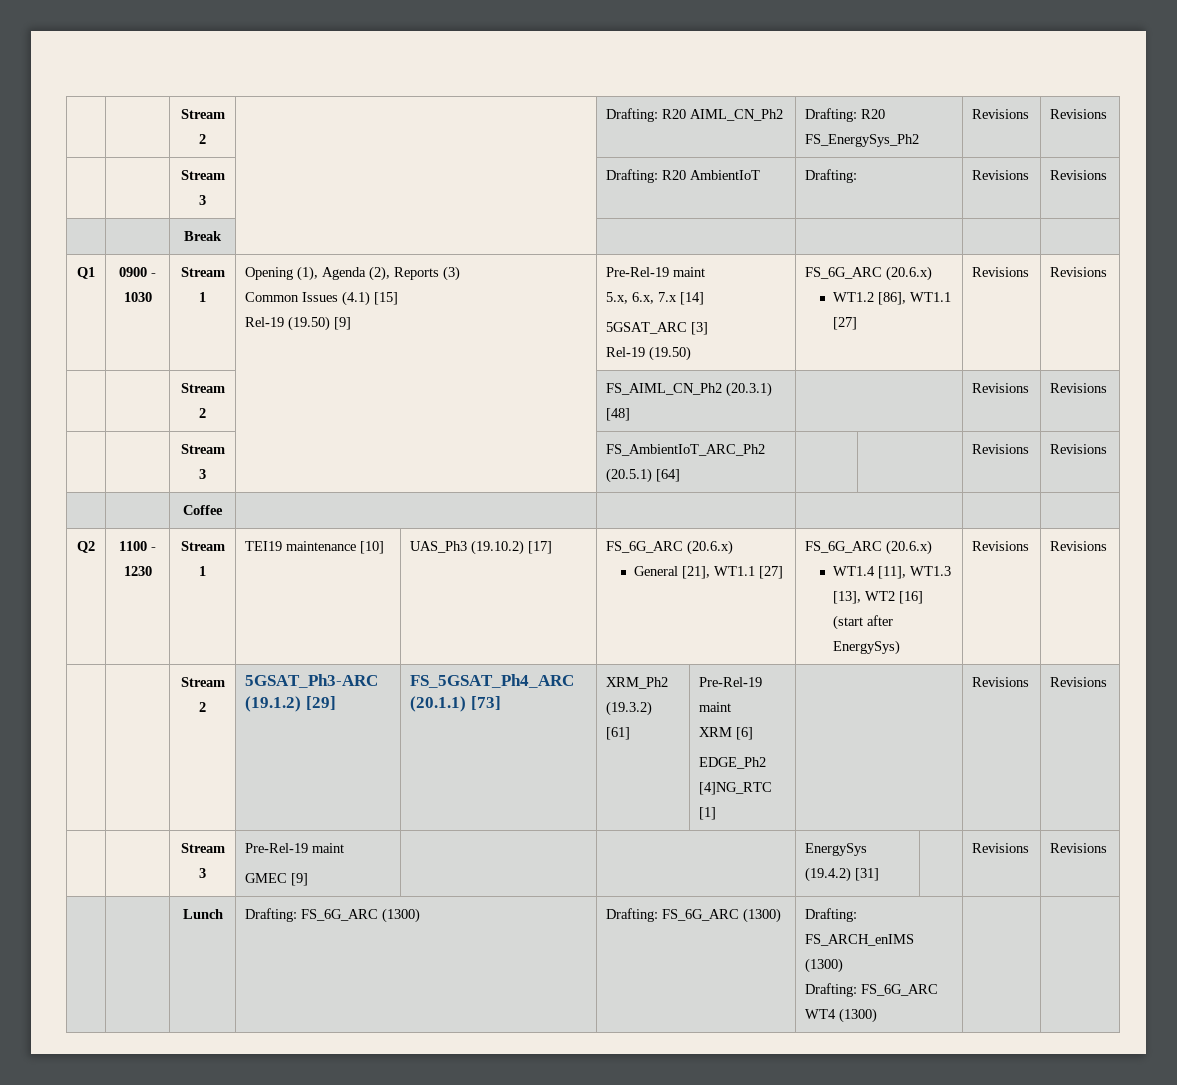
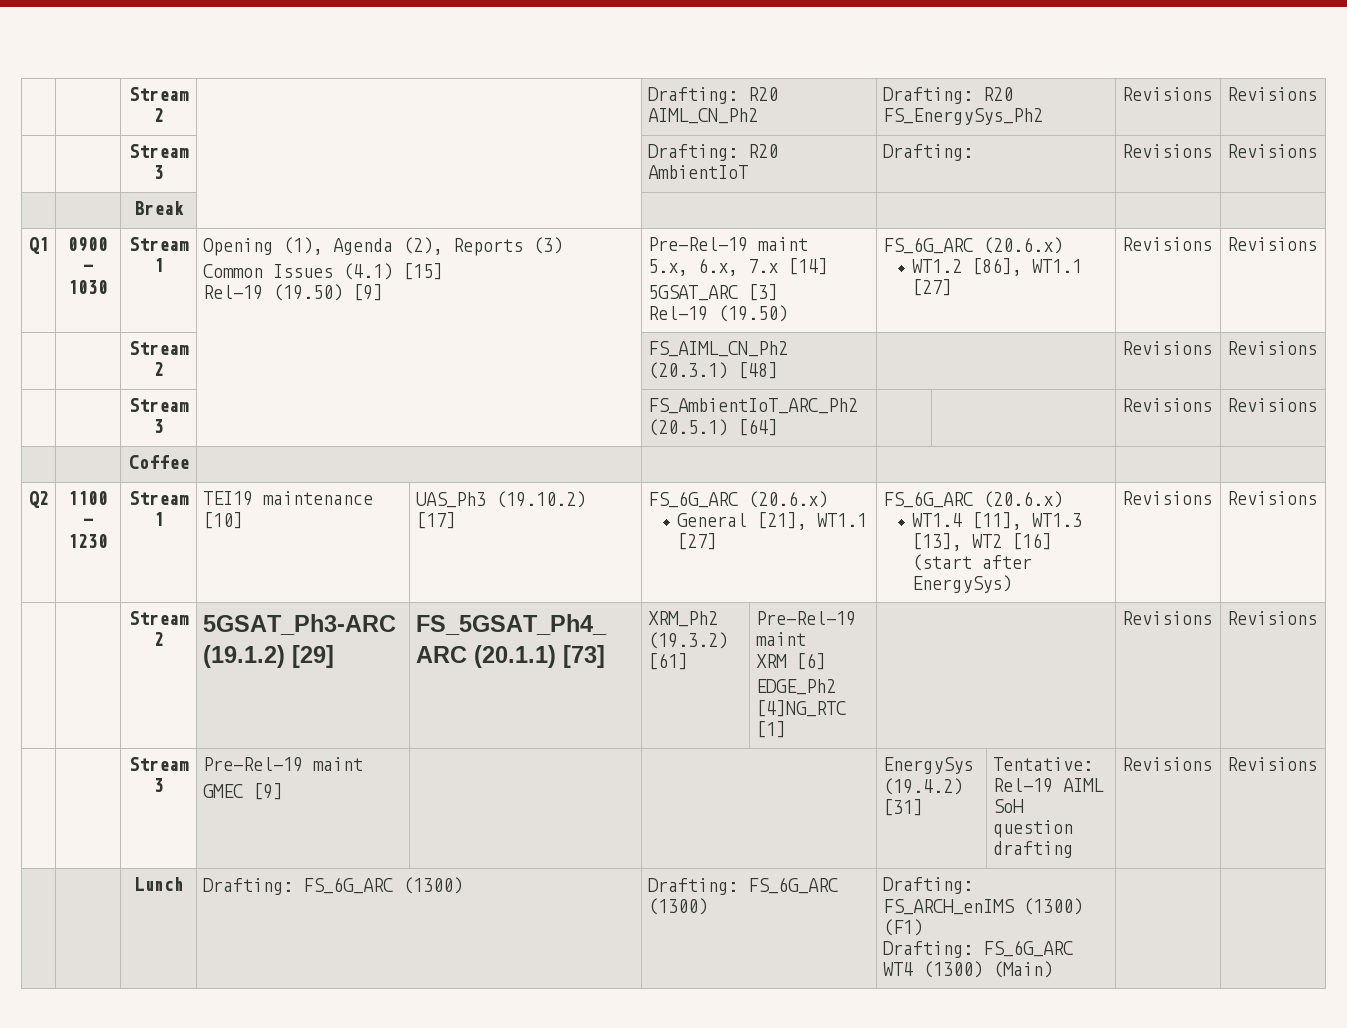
  | | Stream 3 | Pre-Rel-19 maint
- GMEC [9] | | | EnergySys (19.4.2) [31] | | Revisions | Revisions
+ GMEC [9] | | | EnergySys (19.4.2) [31] | Tentative: Rel-19 AIML SoH question drafting | Revisions | Revisions
- | | Lunch | Drafting: FS_6G_ARC (1300) | Drafting: FS_6G_ARC (1300) | Drafting: FS_ARCH_enIMS (1300)
- Drafting: FS_6G_ARC WT4 (1300) | |
+ | | Lunch | Drafting: FS_6G_ARC (1300) | Drafting: FS_6G_ARC (1300) | Drafting: FS_ARCH_enIMS (1300) (F1)
+ Drafting: FS_6G_ARC WT4 (1300) (Main) | |

